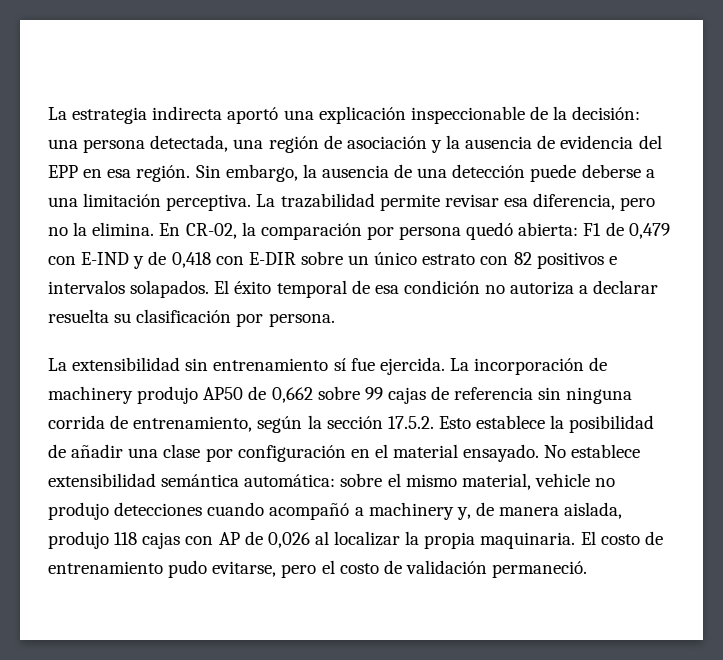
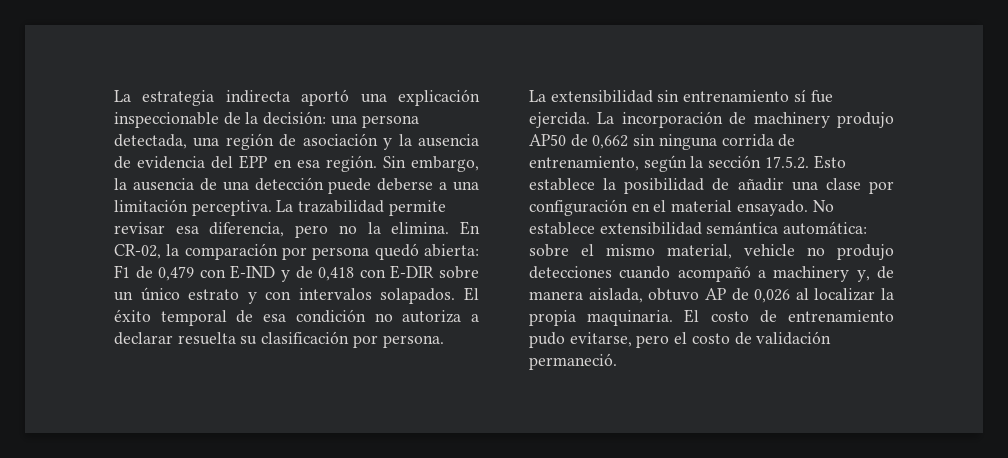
- En CR-02, la comparación por persona quedó abierta: F1 de 0,479 con E-IND y de 0,418 con E-DIR sobre un único estrato con 82 positivos e intervalos solapados.
+ En CR-02, la comparación por persona quedó abierta: F1 de 0,479 con E-IND y de 0,418 con E-DIR sobre un único estrato y con intervalos solapados.
- La incorporación de machinery produjo AP50 de 0,662 sobre 99 cajas de referencia sin ninguna corrida de entrenamiento, según la sección 17.5.2. Esto establece la posibilidad de añadir una clase por configuración en el material ensayado.
+ La incorporación de machinery produjo AP50 de 0,662 sin ninguna corrida de entrenamiento, según la sección 17.5.2. Esto establece la posibilidad de añadir una clase por configuración en el material ensayado.
- No establece extensibilidad semántica automática: sobre el mismo material, vehicle no produjo detecciones cuando acompañó a machinery y, de manera aislada, produjo 118 cajas con AP de 0,026 al localizar la propia maquinaria.
+ No establece extensibilidad semántica automática: sobre el mismo material, vehicle no produjo detecciones cuando acompañó a machinery y, de manera aislada, obtuvo AP de 0,026 al localizar la propia maquinaria.

